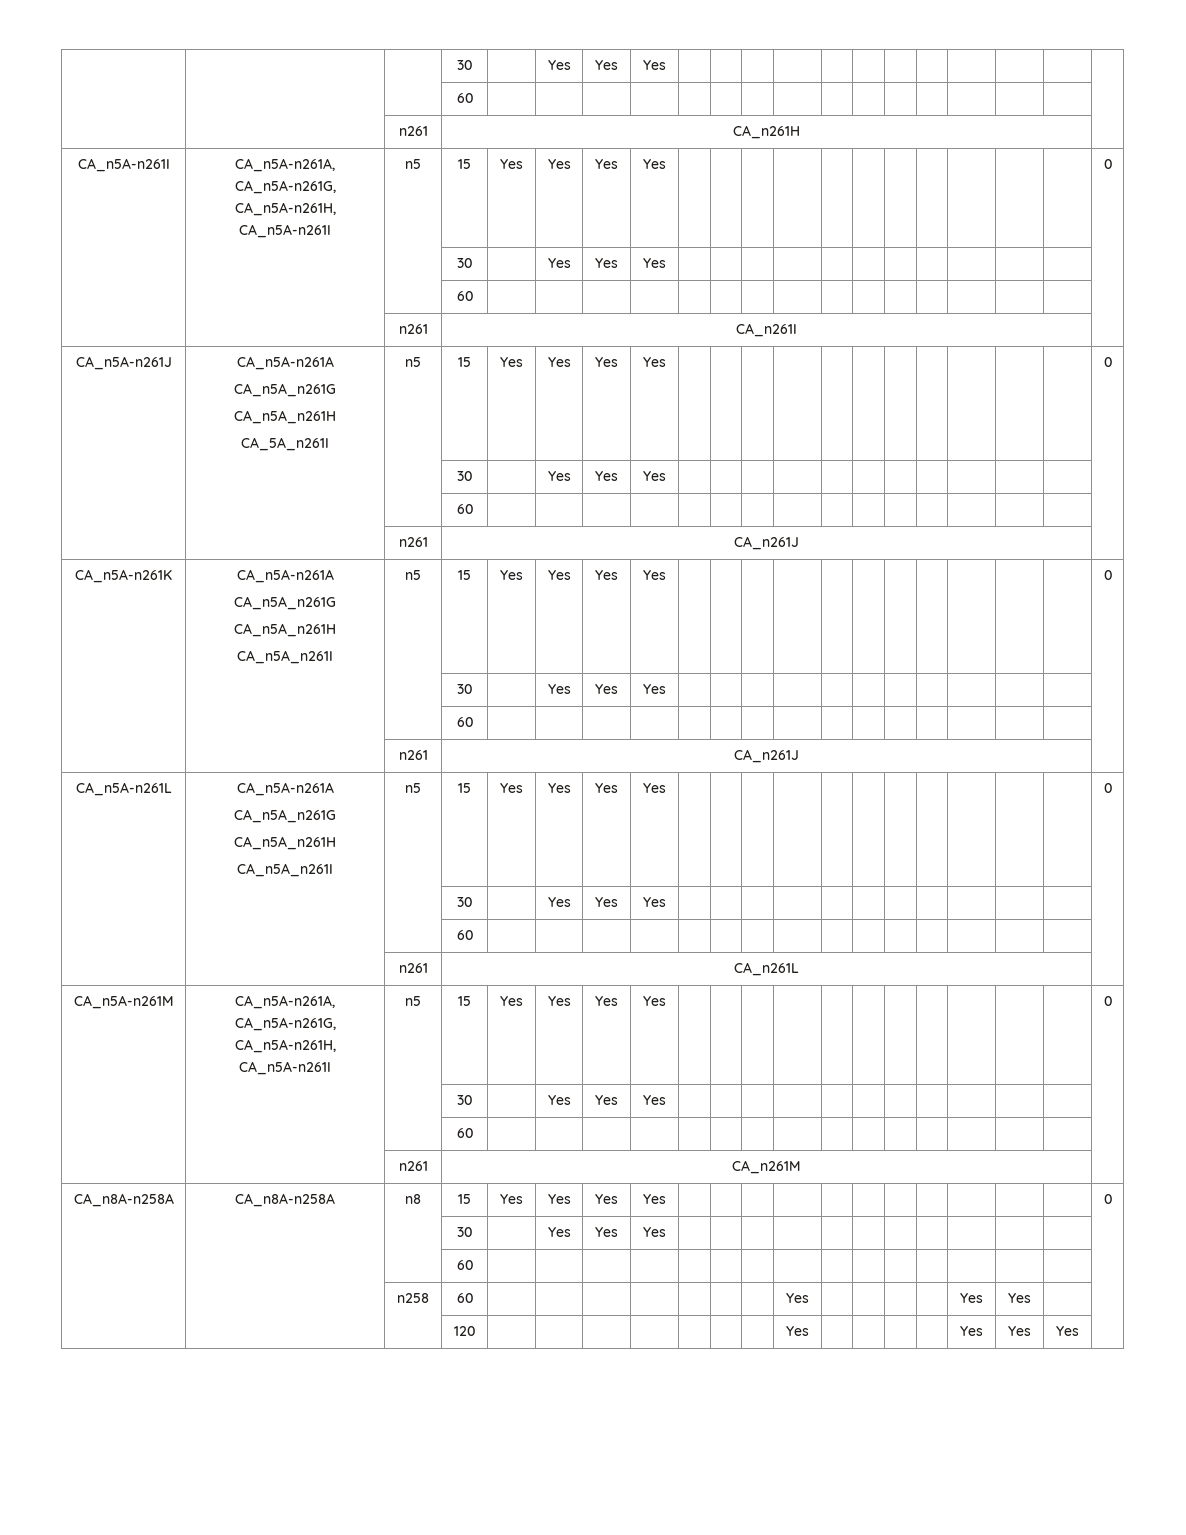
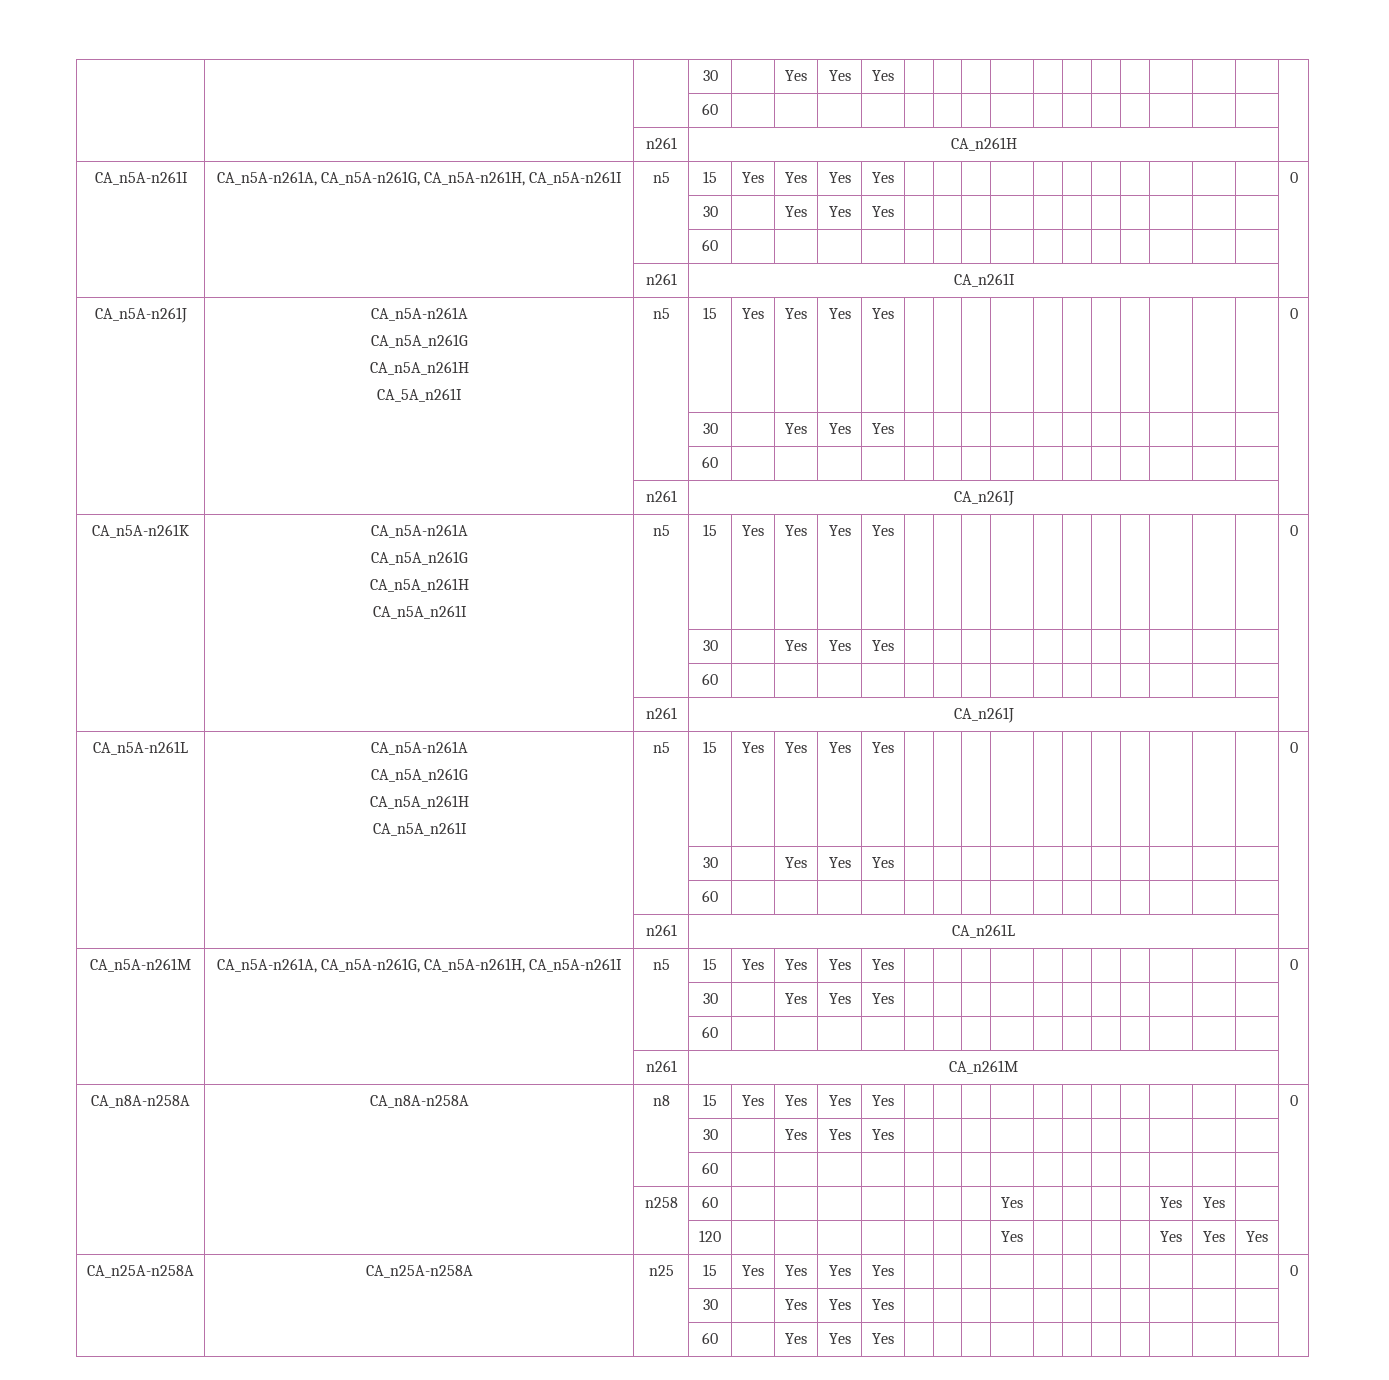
+ CA_n25A-n258A | CA_n25A-n258A | n25 | 15 | Yes | Yes | Yes | Yes | | | | | | | | | | | | 0
+ | | | 30 | | Yes | Yes | Yes | | | | | | | | | | | |
+ | | | 60 | | Yes | Yes | Yes | | | | | | | | | | | |

